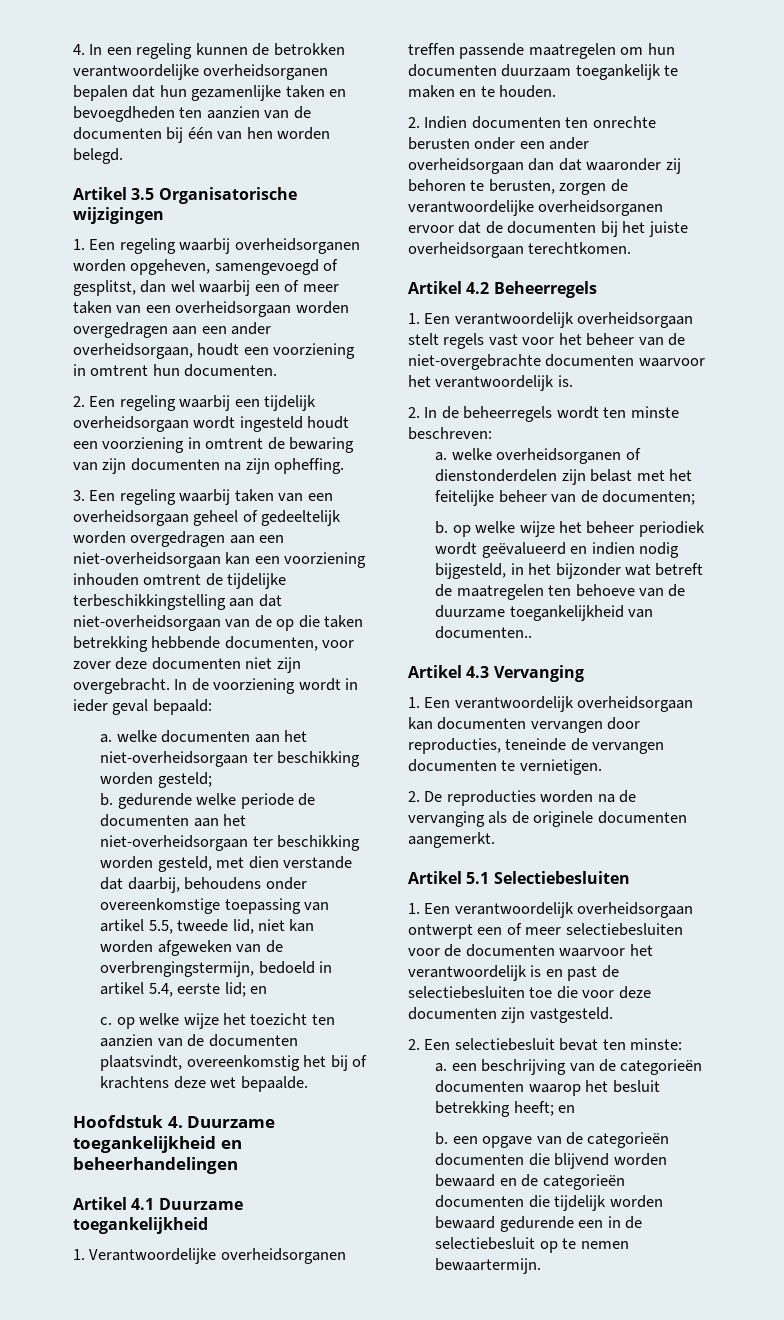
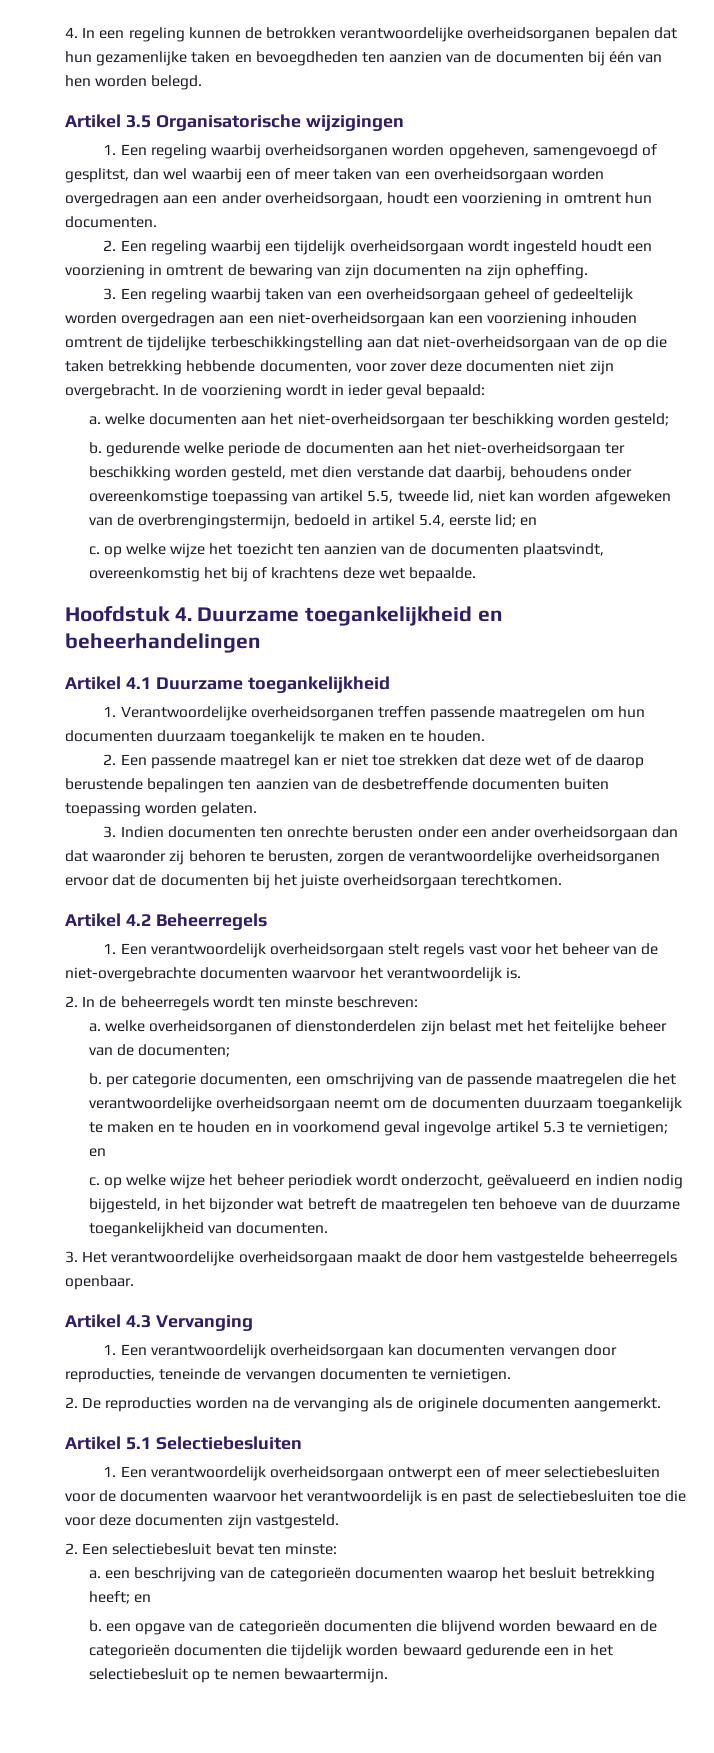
- 2. Indien documenten ten onrechte berusten onder een ander overheidsorgaan dan dat waaronder zij behoren te berusten, zorgen de verantwoordelijke overheidsorganen ervoor dat de documenten bij het juiste overheidsorgaan terechtkomen.
+ 2. Een passende maatregel kan er niet toe strekken dat deze wet of de daarop berustende bepalingen ten aanzien van de desbetreffende documenten buiten toepassing worden gelaten.
+ 3. Indien documenten ten onrechte berusten onder een ander overheidsorgaan dan dat waaronder zij behoren te berusten, zorgen de verantwoordelijke overheidsorganen ervoor dat de documenten bij het juiste overheidsorgaan terechtkomen.
- b. op welke wijze het beheer periodiek wordt geëvalueerd en indien nodig bijgesteld, in het bijzonder wat betreft de maatregelen ten behoeve van de duurzame toegankelijkheid van documenten..
+ b. per categorie documenten, een omschrijving van de passende maatregelen die het verantwoordelijke overheidsorgaan neemt om de documenten duurzaam toegankelijk te maken en te houden en in voorkomend geval ingevolge artikel 5.3 te vernietigen; en
+ c. op welke wijze het beheer periodiek wordt onderzocht, geëvalueerd en indien nodig bijgesteld, in het bijzonder wat betreft de maatregelen ten behoeve van de duurzame toegankelijkheid van documenten.
+ 3. Het verantwoordelijke overheidsorgaan maakt de door hem vastgestelde beheerregels openbaar.
- b. een opgave van de categorieën documenten die blijvend worden bewaard en de categorieën documenten die tijdelijk worden bewaard gedurende een in de selectiebesluit op te nemen bewaartermijn.
+ b. een opgave van de categorieën documenten die blijvend worden bewaard en de categorieën documenten die tijdelijk worden bewaard gedurende een in het selectiebesluit op te nemen bewaartermijn.

